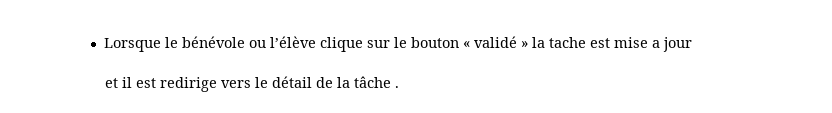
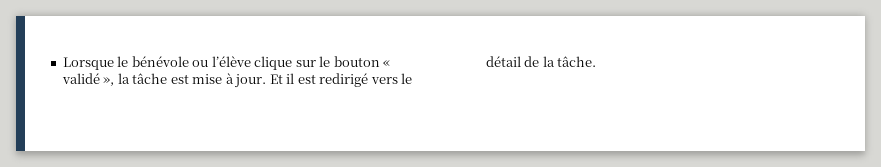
- Lorsque le bénévole ou l’élève clique sur le bouton « validé » la tache est mise a jour
- et il est redirige vers le détail de la tâche .
+ Lorsque le bénévole ou l’élève clique sur le bouton « validé », la tâche est mise à jour. Et il est redirigé vers le détail de la tâche.

